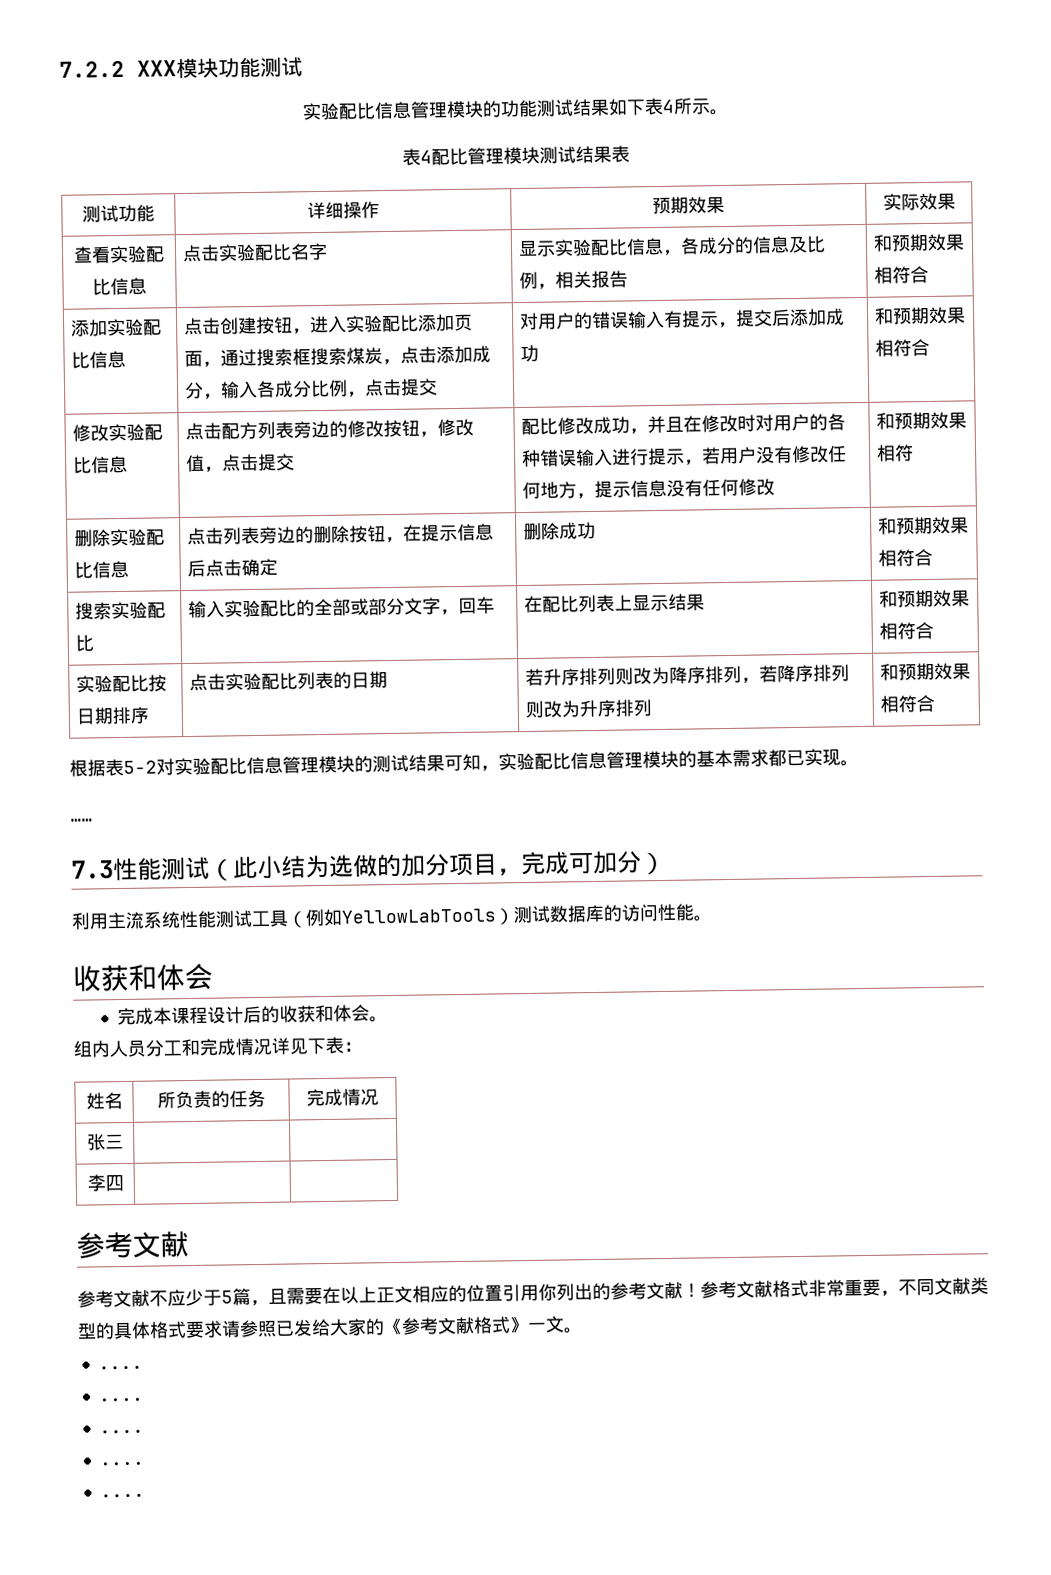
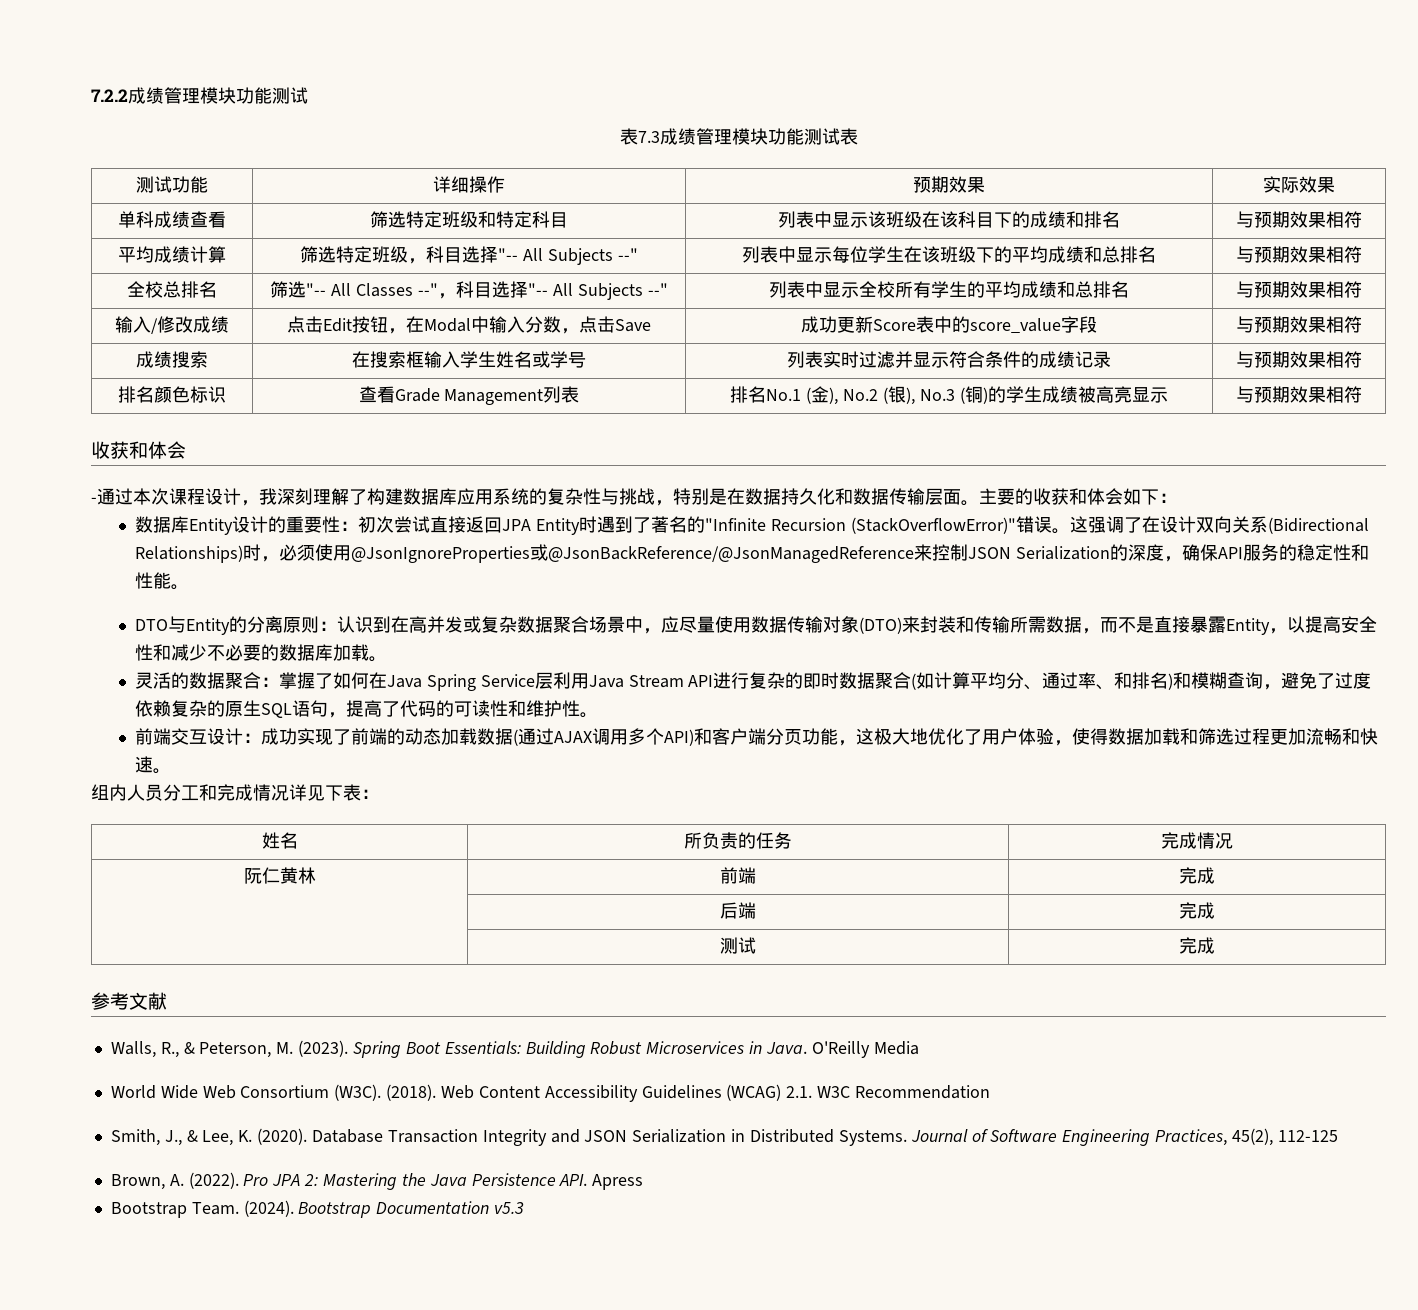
- 7.2.2 XXX模块功能测试
+ 7.2.2成绩管理模块功能测试
- 实验配比信息管理模块的功能测试结果如下表4所示。
- 表4配比管理模块测试结果表
+ 表7.3成绩管理模块功能测试表
- 查看实验配比信息 | 点击实验配比名字 | 显示实验配比信息，各成分的信息及比例，相关报告 | 和预期效果相符合
- 添加实验配比信息 | 点击创建按钮，进入实验配比添加页面，通过搜索框搜索煤炭，点击添加成分，输入各成分比例，点击提交 | 对用户的错误输入有提示，提交后添加成功 | 和预期效果相符合
- 修改实验配比信息 | 点击配方列表旁边的修改按钮，修改值，点击提交 | 配比修改成功，并且在修改时对用户的各种错误输入进行提示，若用户没有修改任何地方，提示信息没有任何修改 | 和预期效果相符
- 删除实验配比信息 | 点击列表旁边的删除按钮，在提示信息后点击确定 | 删除成功 | 和预期效果相符合
- 搜索实验配比 | 输入实验配比的全部或部分文字，回车 | 在配比列表上显示结果 | 和预期效果相符合
- 实验配比按日期排序 | 点击实验配比列表的日期 | 若升序排列则改为降序排列，若降序排列则改为升序排列 | 和预期效果相符合
- 根据表5-2对实验配比信息管理模块的测试结果可知，实验配比信息管理模块的基本需求都已实现。
- ……
- 7.3性能测试（此小结为选做的加分项目，完成可加分）
- 利用主流系统性能测试工具（例如YellowLabTools）测试数据库的访问性能。
+ 单科成绩查看 | 筛选特定班级和特定科目 | 列表中显示该班级在该科目下的成绩和排名 | 与预期效果相符
+ 平均成绩计算 | 筛选特定班级，科目选择"-- All Subjects --" | 列表中显示每位学生在该班级下的平均成绩和总排名 | 与预期效果相符
+ 全校总排名 | 筛选"-- All Classes --"，科目选择"-- All Subjects --" | 列表中显示全校所有学生的平均成绩和总排名 | 与预期效果相符
+ 输入/修改成绩 | 点击Edit按钮，在Modal中输入分数，点击Save | 成功更新Score表中的score_value字段 | 与预期效果相符
+ 成绩搜索 | 在搜索框输入学生姓名或学号 | 列表实时过滤并显示符合条件的成绩记录 | 与预期效果相符
+ 排名颜色标识 | 查看Grade Management列表 | 排名No.1 (金), No.2 (银), No.3 (铜)的学生成绩被高亮显示 | 与预期效果相符
  收获和体会
- 完成本课程设计后的收获和体会。
+ -通过本次课程设计，我深刻理解了构建数据库应用系统的复杂性与挑战，特别是在数据持久化和数据传输层面。主要的收获和体会如下：
+ 数据库Entity设计的重要性：初次尝试直接返回JPA Entity时遇到了著名的"Infinite Recursion (StackOverflowError)"错误。这强调了在设计双向关系(Bidirectional Relationships)时，必须使用@JsonIgnoreProperties或@JsonBackReference/@JsonManagedReference来控制JSON Serialization的深度，确保API服务的稳定性和性能。
+ DTO与Entity的分离原则：认识到在高并发或复杂数据聚合场景中，应尽量使用数据传输对象(DTO)来封装和传输所需数据，而不是直接暴露Entity，以提高安全性和减少不必要的数据库加载。
+ 灵活的数据聚合：掌握了如何在Java Spring Service层利用Java Stream API进行复杂的即时数据聚合(如计算平均分、通过率、和排名)和模糊查询，避免了过度依赖复杂的原生SQL语句，提高了代码的可读性和维护性。
+ 前端交互设计：成功实现了前端的动态加载数据(通过AJAX调用多个API)和客户端分页功能，这极大地优化了用户体验，使得数据加载和筛选过程更加流畅和快速。
- 张三 | |
- 李四 | |
+ 阮仁黄林 | 前端 | 完成
+ | 后端 | 完成
+ | 测试 | 完成
  参考文献
- 参考文献不应少于5篇，且需要在以上正文相应的位置引用你列出的参考文献！参考文献格式非常重要，不同文献类型的具体格式要求请参照已发给大家的《参考文献格式》一文。
- ....
- ....
- ....
- ....
- ....
+ Walls, R., & Peterson, M. (2023). Spring Boot Essentials: Building Robust Microservices in Java. O'Reilly Media
+ World Wide Web Consortium (W3C). (2018). Web Content Accessibility Guidelines (WCAG) 2.1. W3C Recommendation
+ Smith, J., & Lee, K. (2020). Database Transaction Integrity and JSON Serialization in Distributed Systems. Journal of Software Engineering Practices, 45(2), 112-125
+ Brown, A. (2022). Pro JPA 2: Mastering the Java Persistence API. Apress
+ Bootstrap Team. (2024). Bootstrap Documentation v5.3

